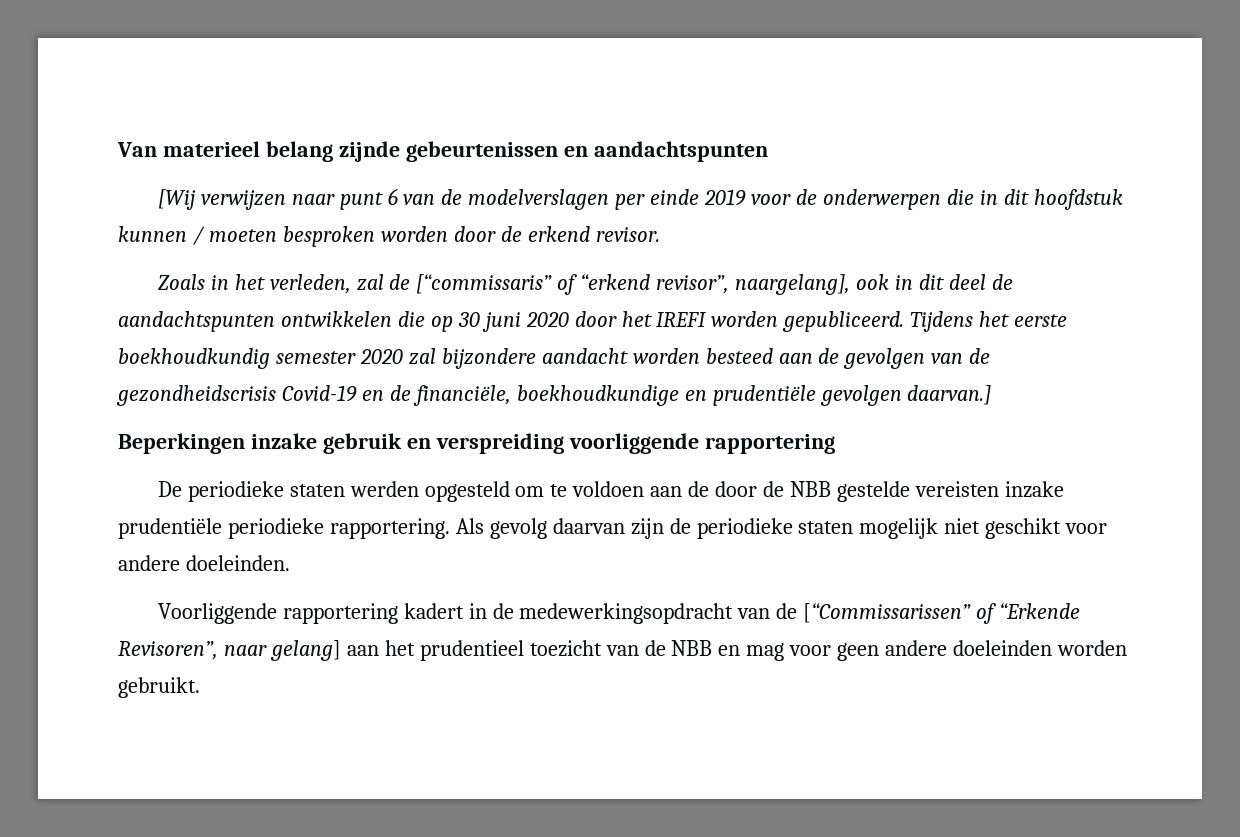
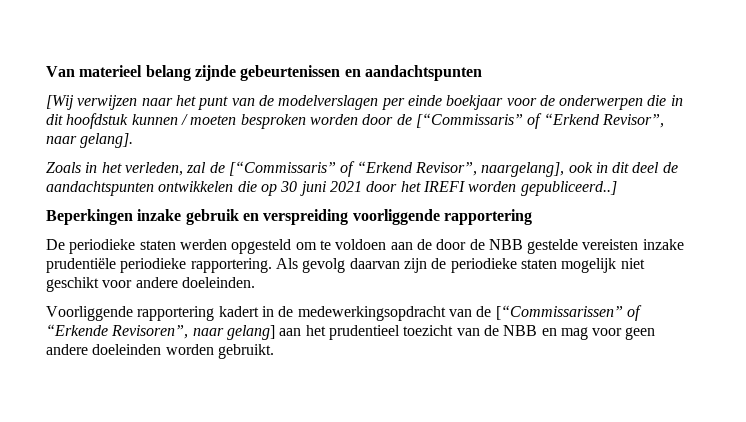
- [Wij verwijzen naar punt 6 van de modelverslagen per einde 2019 voor de onderwerpen die in dit hoofdstuk kunnen / moeten besproken worden door de erkend revisor.
+ [Wij verwijzen naar het punt van de modelverslagen per einde boekjaar voor de onderwerpen die in dit hoofdstuk kunnen / moeten besproken worden door de [“Commissaris” of “Erkend Revisor”, naar gelang].
- Zoals in het verleden, zal de [“commissaris” of “erkend revisor”, naargelang], ook in dit deel de aandachtspunten ontwikkelen die op 30 juni 2020 door het IREFI worden gepubliceerd. Tijdens het eerste boekhoudkundig semester 2020 zal bijzondere aandacht worden besteed aan de gevolgen van de gezondheidscrisis Covid-19 en de financiële, boekhoudkundige en prudentiële gevolgen daarvan.]
+ Zoals in het verleden, zal de [“Commissaris” of “Erkend Revisor”, naargelang], ook in dit deel de aandachtspunten ontwikkelen die op 30 juni 2021 door het IREFI worden gepubliceerd..]

